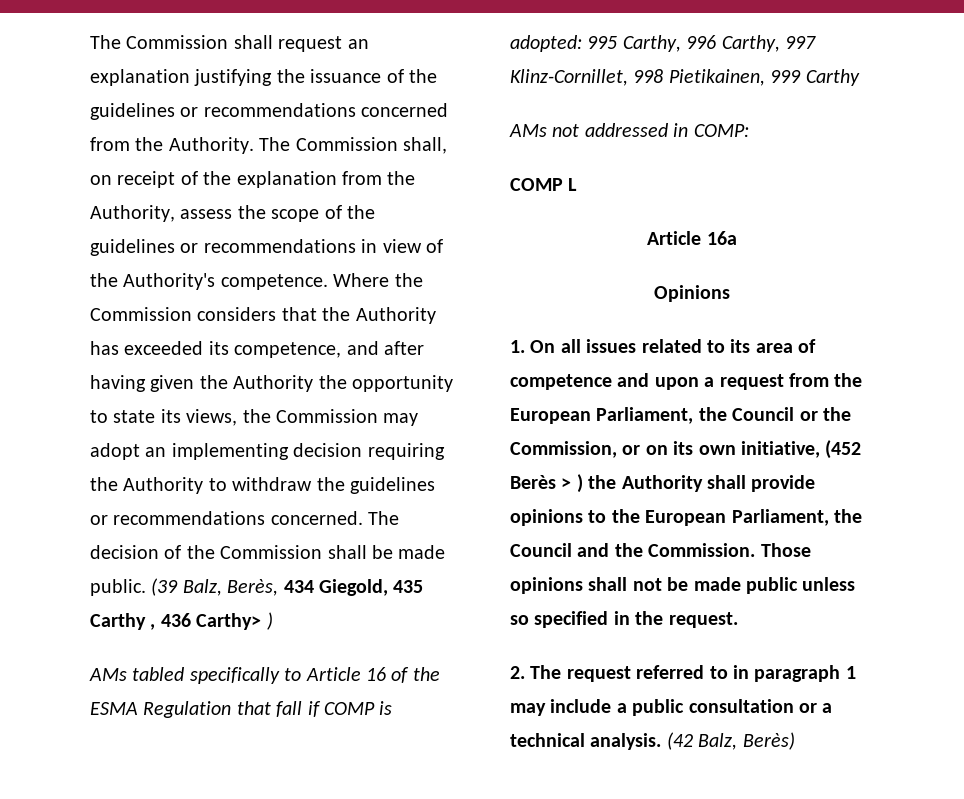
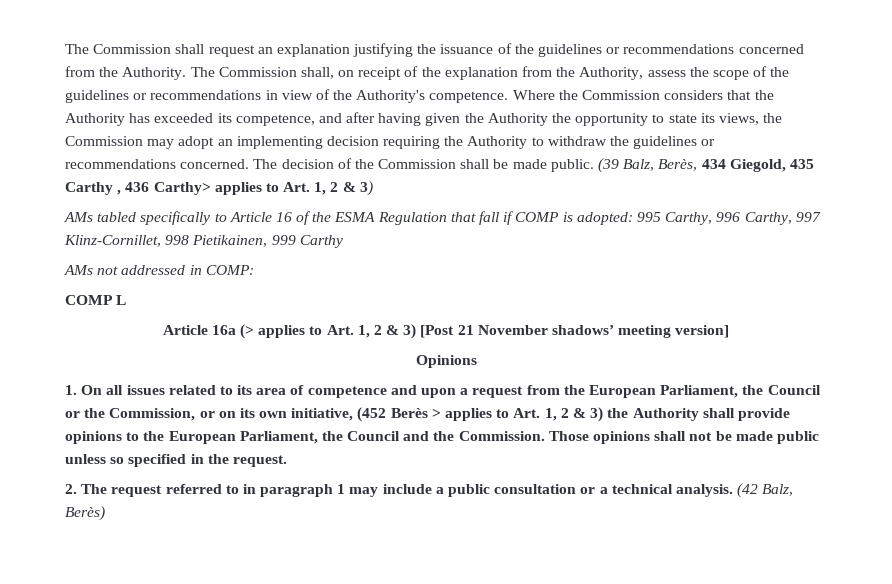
- (39 Balz, Berès, 434 Giegold, 435 Carthy , 436 Carthy> )
+ (39 Balz, Berès, 434 Giegold, 435 Carthy , 436 Carthy> applies to Art. 1, 2 & 3)
- Article 16a
+ Article 16a (> applies to Art. 1, 2 & 3) [Post 21 November shadows’ meeting version]
- 1. On all issues related to its area of competence and upon a request from the European Parliament, the Council or the Commission, or on its own initiative, (452 Berès > ) the Authority shall provide opinions to the European Parliament, the Council and the Commission.
+ 1. On all issues related to its area of competence and upon a request from the European Parliament, the Council or the Commission, or on its own initiative, (452 Berès > applies to Art. 1, 2 & 3) the Authority shall provide opinions to the European Parliament, the Council and the Commission.

